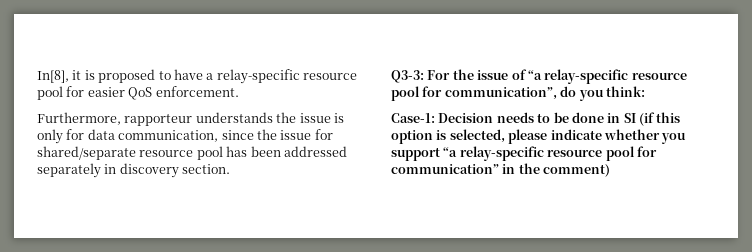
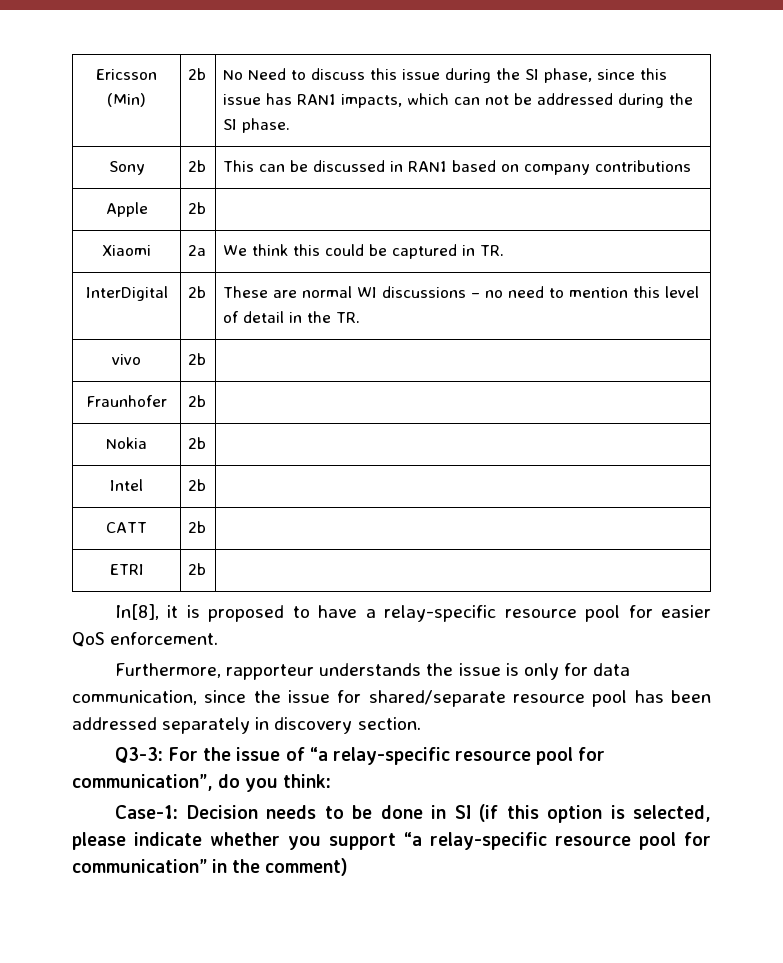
+ Ericsson (Min) | 2b | No Need to discuss this issue during the SI phase, since this issue has RAN1 impacts, which can not be addressed during the SI phase.
+ Sony | 2b | This can be discussed in RAN1 based on company contributions
+ Apple | 2b |
+ Xiaomi | 2a | We think this could be captured in TR.
+ InterDigital | 2b | These are normal WI discussions – no need to mention this level of detail in the TR.
+ vivo | 2b |
+ Fraunhofer | 2b |
+ Nokia | 2b |
+ Intel | 2b |
+ CATT | 2b |
+ ETRI | 2b |

